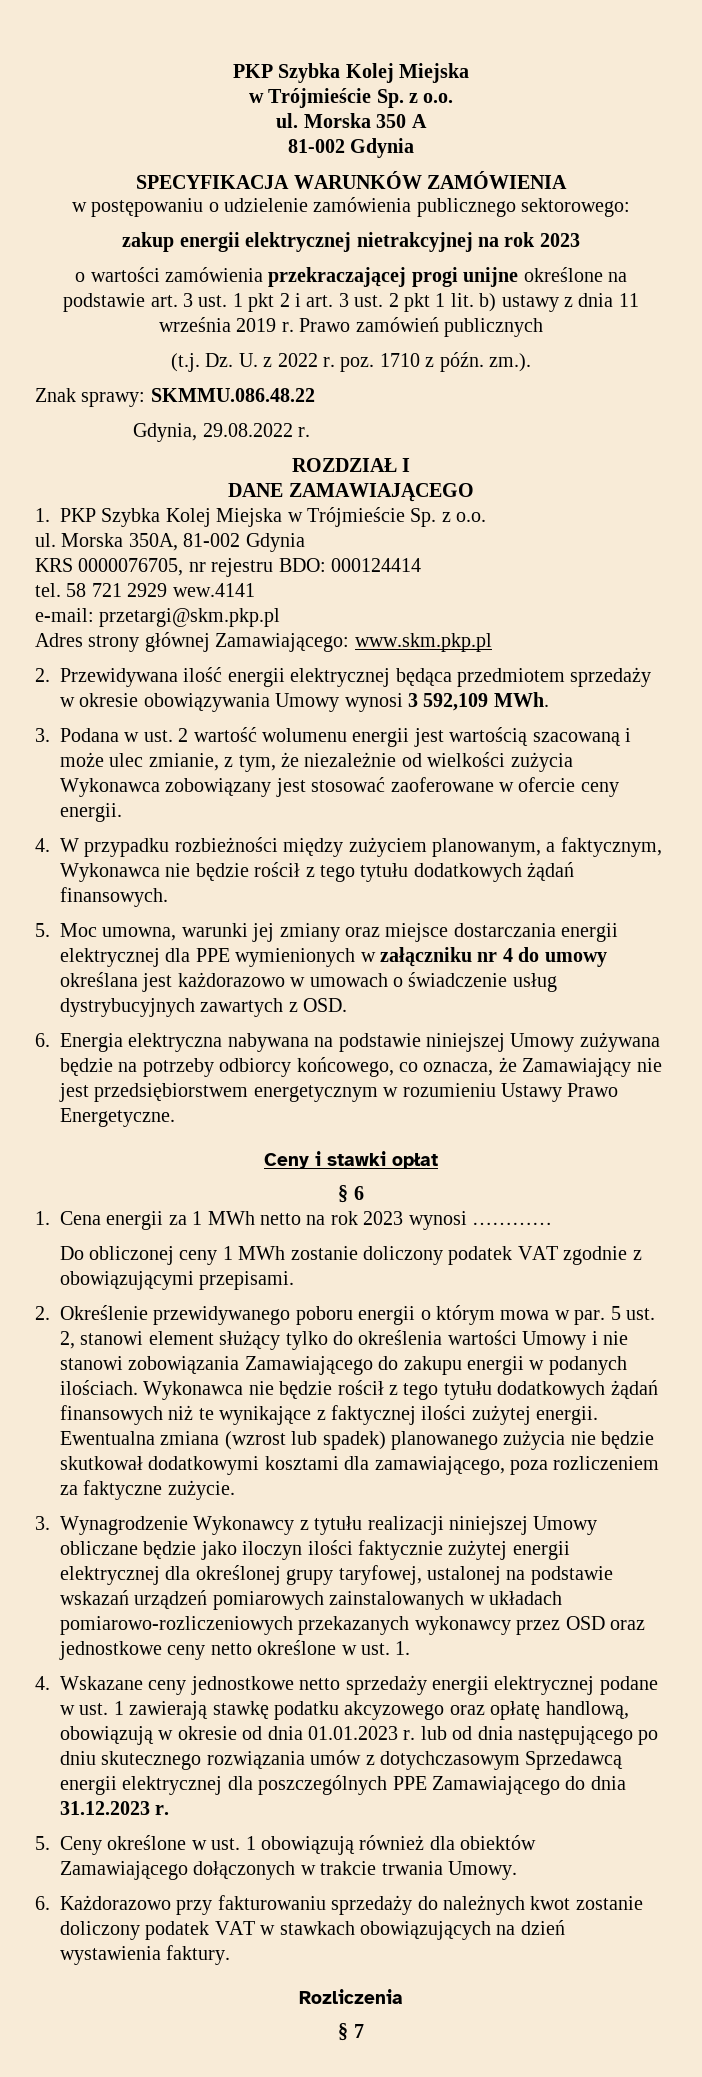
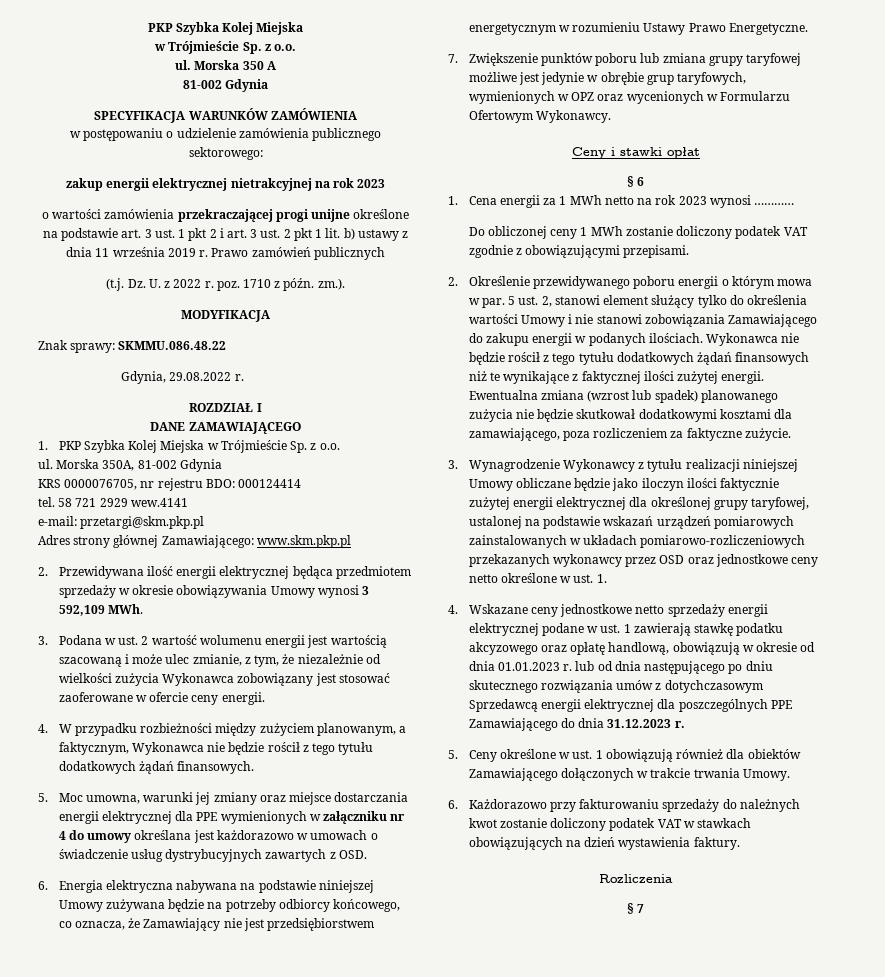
+ MODYFIKACJA
+ 7. Zwiększenie punktów poboru lub zmiana grupy taryfowej możliwe jest jedynie w obrębie grup taryfowych, wymienionych w OPZ oraz wycenionych w Formularzu Ofertowym Wykonawcy.

